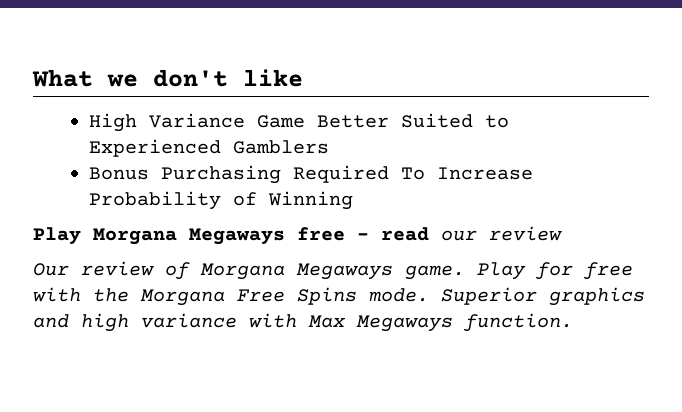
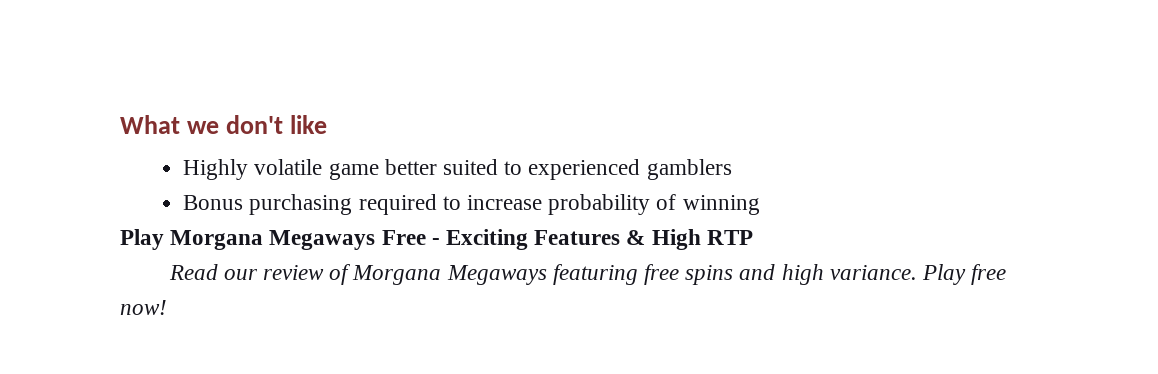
- High Variance Game Better Suited to Experienced Gamblers
- Bonus Purchasing Required To Increase Probability of Winning
- Play Morgana Megaways free - read our review
- Our review of Morgana Megaways game. Play for free with the Morgana Free Spins mode. Superior graphics and high variance with Max Megaways function.
+ Highly volatile game better suited to experienced gamblers
+ Bonus purchasing required to increase probability of winning
+ Play Morgana Megaways Free - Exciting Features & High RTP
+ Read our review of Morgana Megaways featuring free spins and high variance. Play free now!

